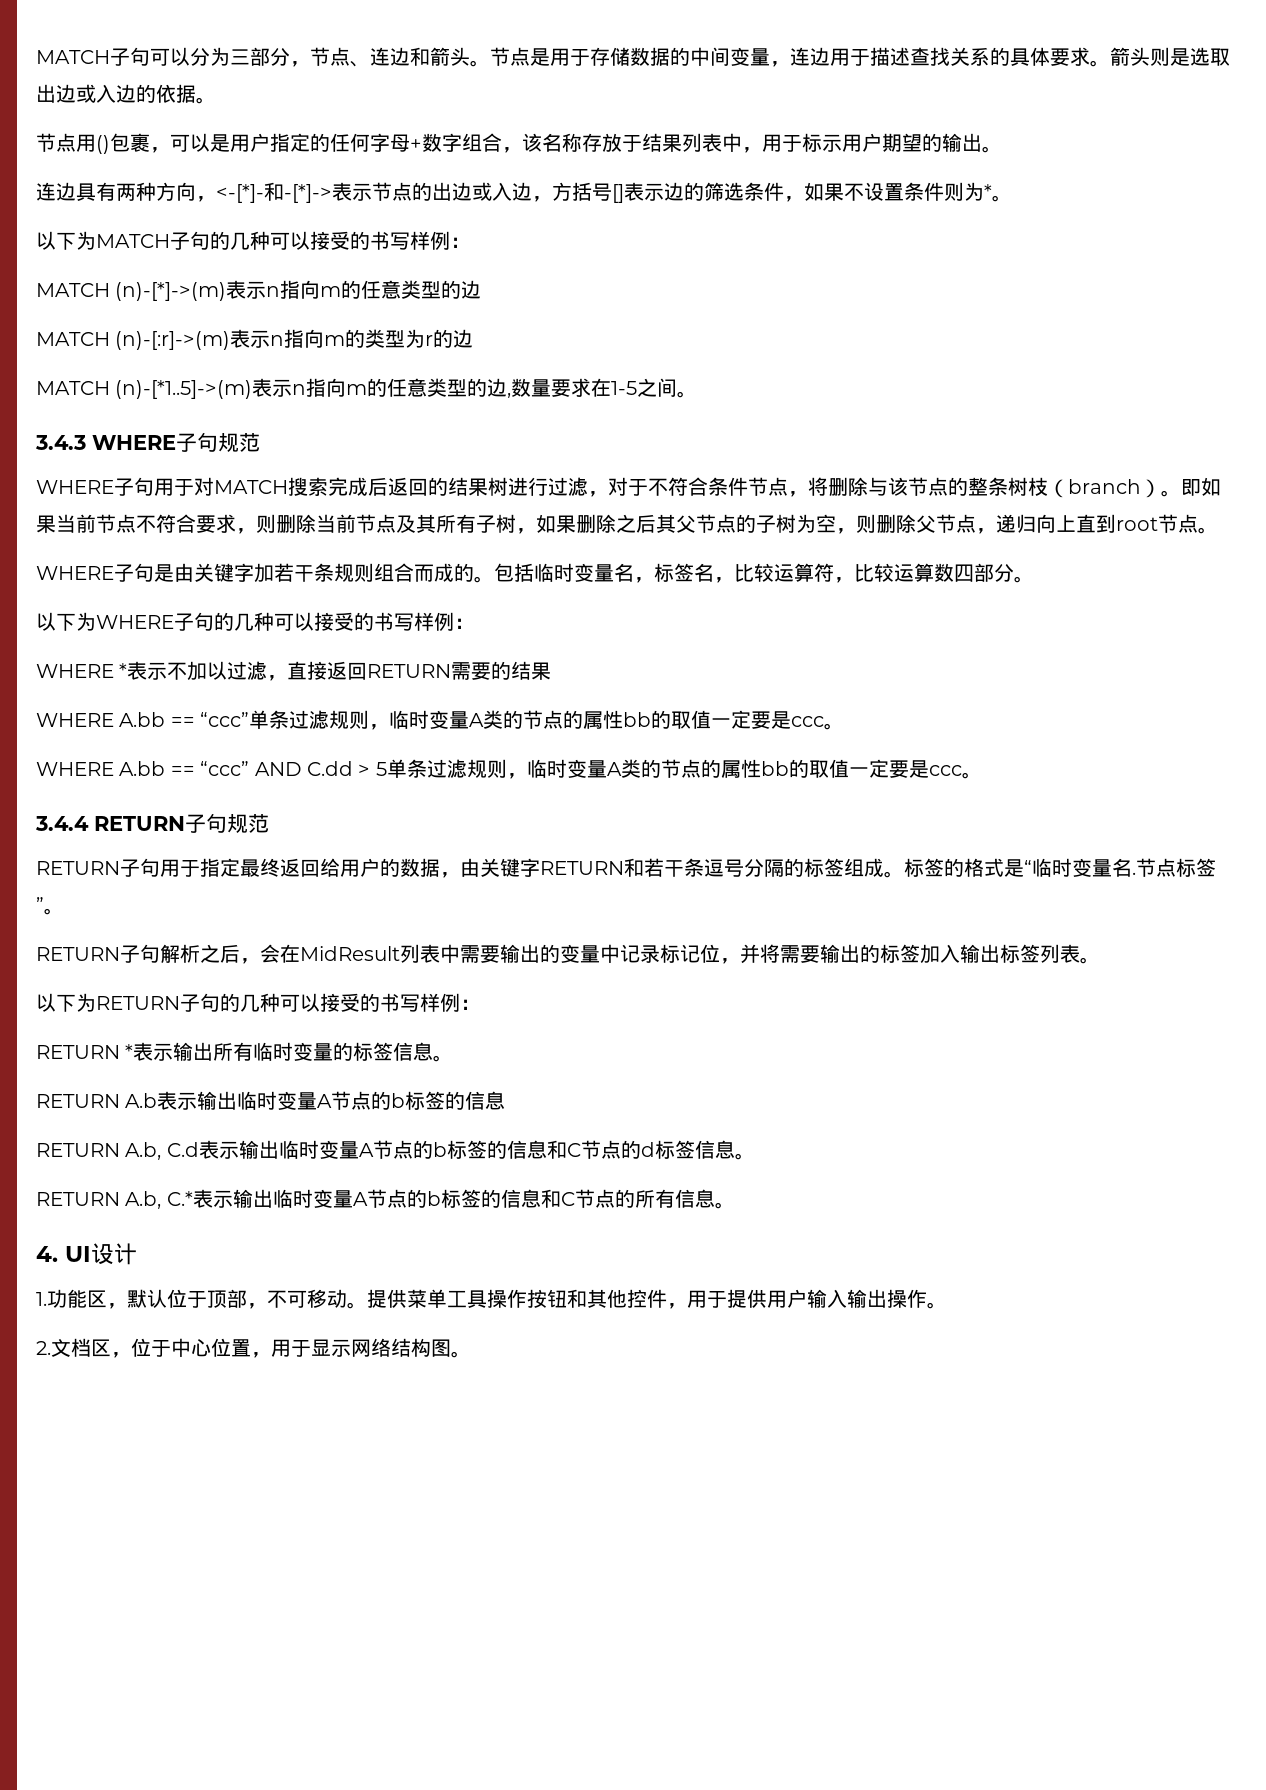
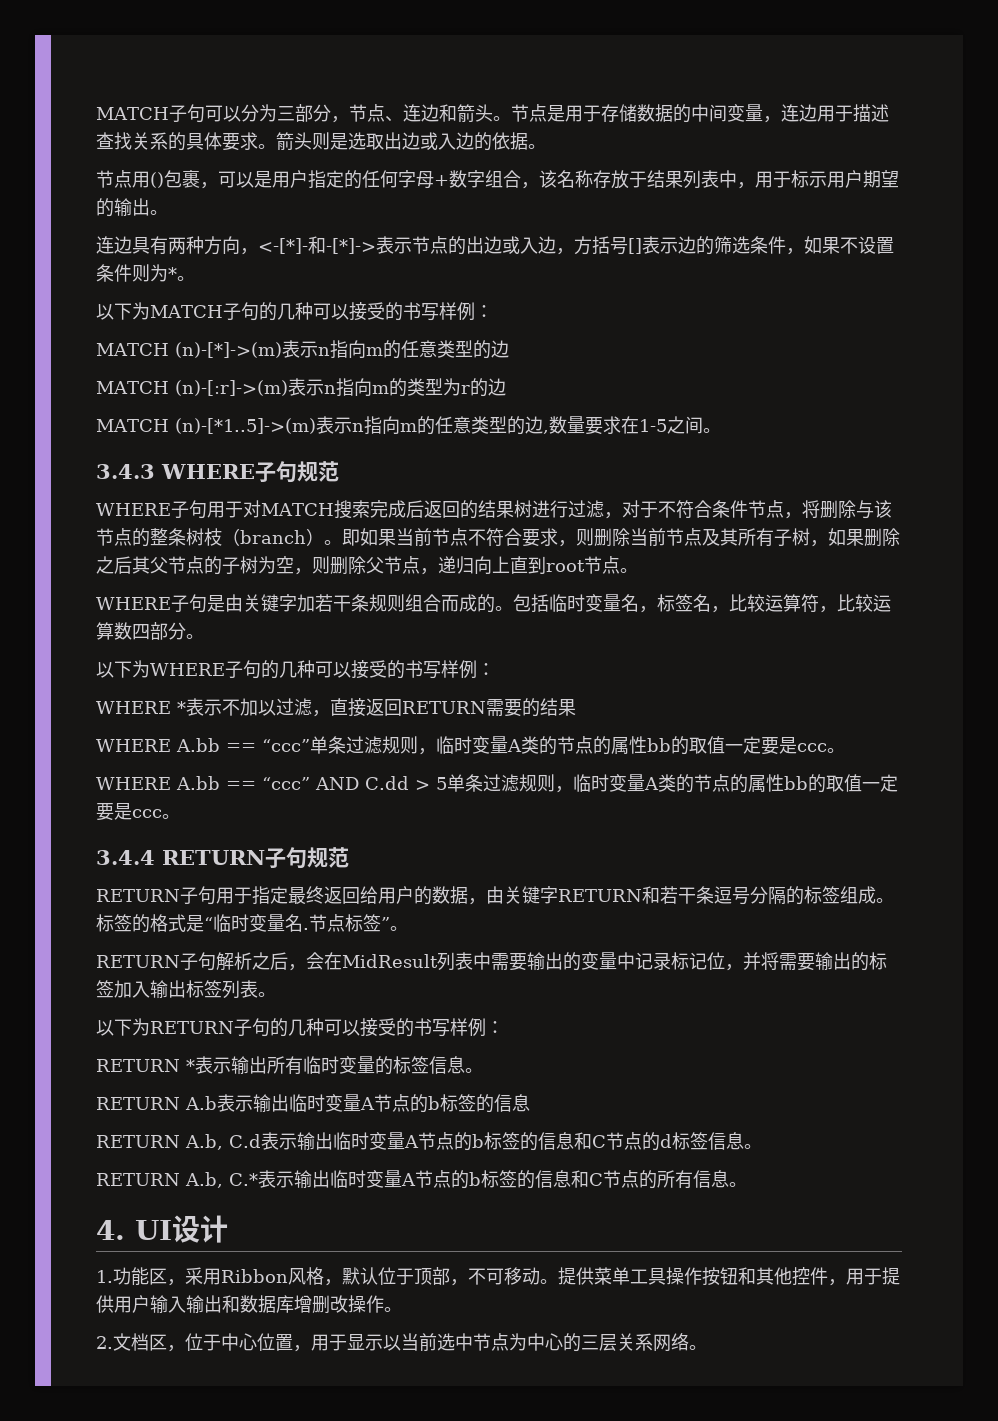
- 1.功能区，默认位于顶部，不可移动。
+ 1.功能区，采用Ribbon风格，默认位于顶部，不可移动。
- 提供菜单工具操作按钮和其他控件，用于提供用户输入输出操作。
+ 提供菜单工具操作按钮和其他控件，用于提供用户输入输出和数据库增删改操作。
- 2.文档区，位于中心位置，用于显示网络结构图。
+ 2.文档区，位于中心位置，用于显示以当前选中节点为中心的三层关系网络。

